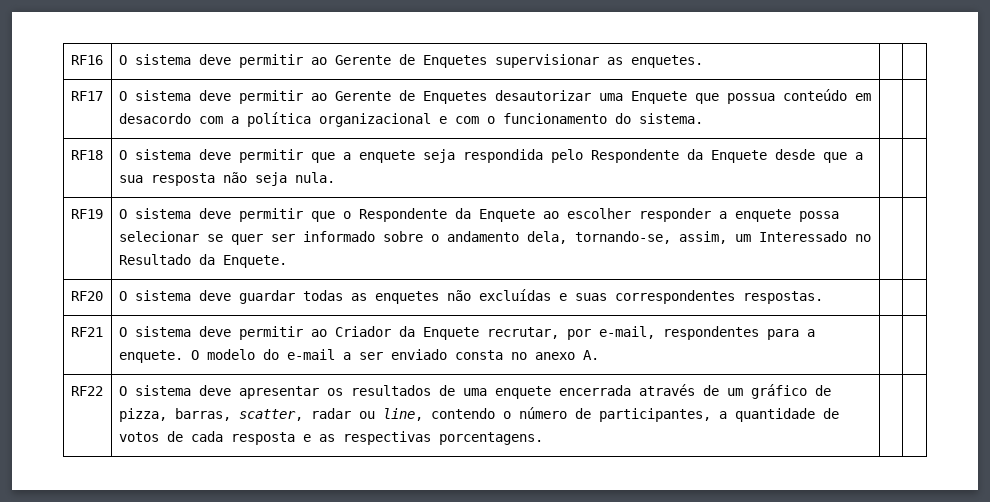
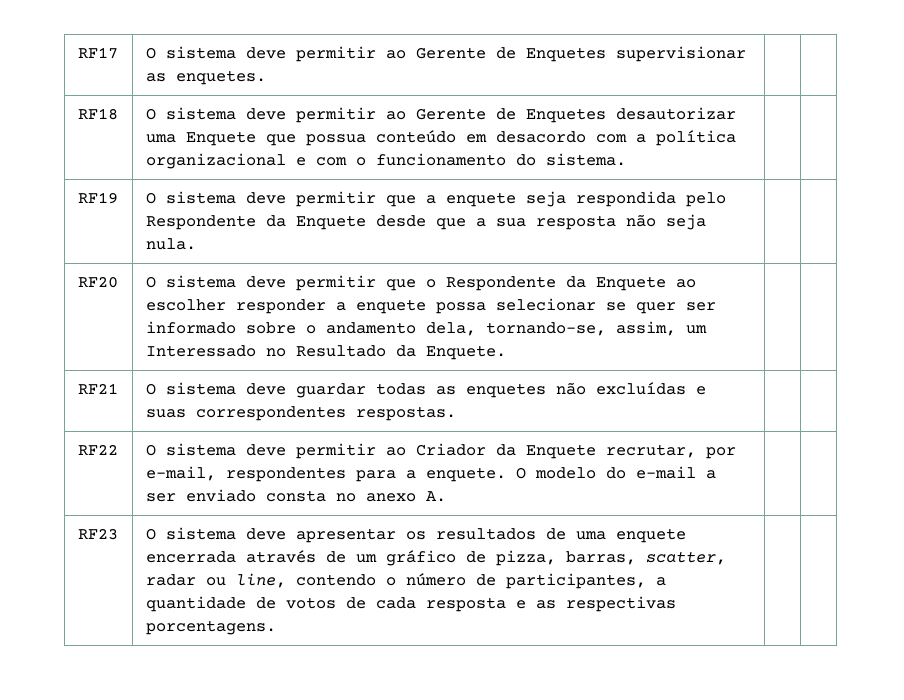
- RF16 | O sistema deve permitir ao Gerente de Enquetes supervisionar as enquetes. | |
+ RF17 | O sistema deve permitir ao Gerente de Enquetes supervisionar as enquetes. | |
- RF17 | O sistema deve permitir ao Gerente de Enquetes desautorizar uma Enquete que possua conteúdo em desacordo com a política organizacional e com o funcionamento do sistema. | |
+ RF18 | O sistema deve permitir ao Gerente de Enquetes desautorizar uma Enquete que possua conteúdo em desacordo com a política organizacional e com o funcionamento do sistema. | |
- RF18 | O sistema deve permitir que a enquete seja respondida pelo Respondente da Enquete desde que a sua resposta não seja nula. | |
+ RF19 | O sistema deve permitir que a enquete seja respondida pelo Respondente da Enquete desde que a sua resposta não seja nula. | |
- RF19 | O sistema deve permitir que o Respondente da Enquete ao escolher responder a enquete possa selecionar se quer ser informado sobre o andamento dela, tornando-se, assim, um Interessado no Resultado da Enquete. | |
+ RF20 | O sistema deve permitir que o Respondente da Enquete ao escolher responder a enquete possa selecionar se quer ser informado sobre o andamento dela, tornando-se, assim, um Interessado no Resultado da Enquete. | |
- RF20 | O sistema deve guardar todas as enquetes não excluídas e suas correspondentes respostas. | |
+ RF21 | O sistema deve guardar todas as enquetes não excluídas e suas correspondentes respostas. | |
- RF21 | O sistema deve permitir ao Criador da Enquete recrutar, por e-mail, respondentes para a enquete. O modelo do e-mail a ser enviado consta no anexo A. | |
+ RF22 | O sistema deve permitir ao Criador da Enquete recrutar, por e-mail, respondentes para a enquete. O modelo do e-mail a ser enviado consta no anexo A. | |
- RF22 | O sistema deve apresentar os resultados de uma enquete encerrada através de um gráfico de pizza, barras, scatter, radar ou line, contendo o número de participantes, a quantidade de votos de cada resposta e as respectivas porcentagens. | |
+ RF23 | O sistema deve apresentar os resultados de uma enquete encerrada através de um gráfico de pizza, barras, scatter, radar ou line, contendo o número de participantes, a quantidade de votos de cada resposta e as respectivas porcentagens. | |

